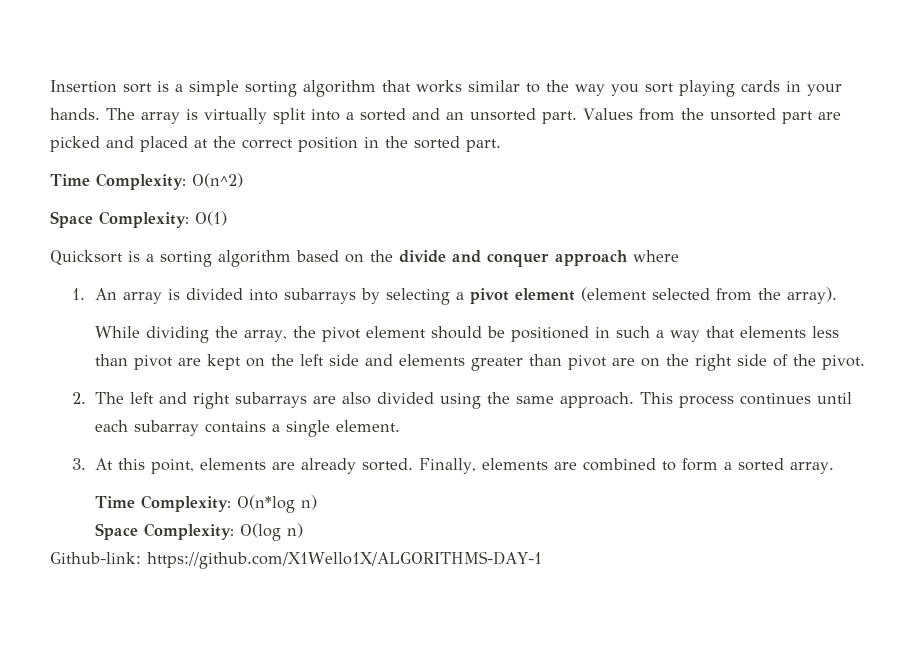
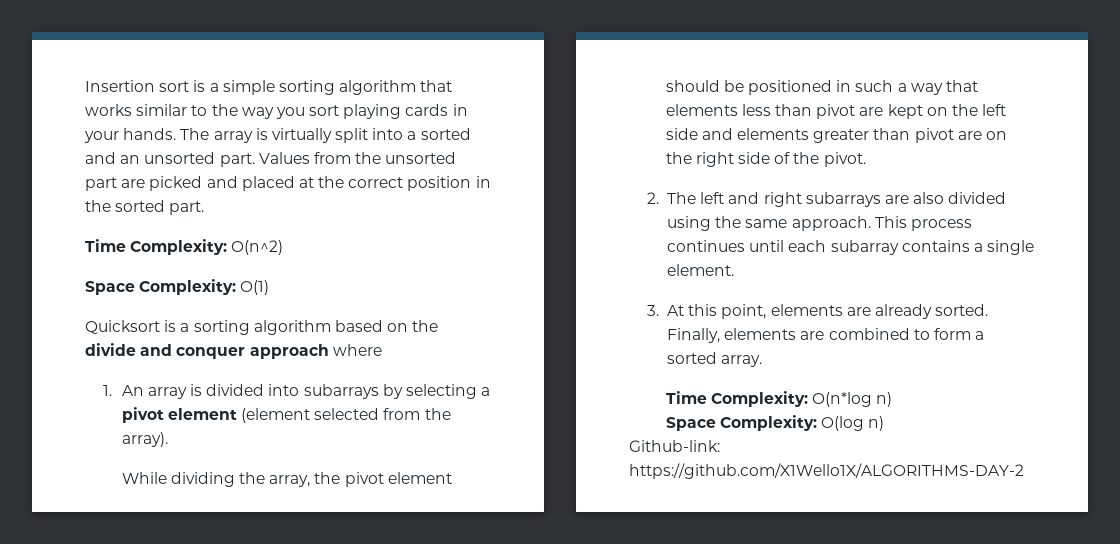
- Github-link: https://github.com/X1Wello1X/ALGORITHMS-DAY-1
+ Github-link: https://github.com/X1Wello1X/ALGORITHMS-DAY-2

